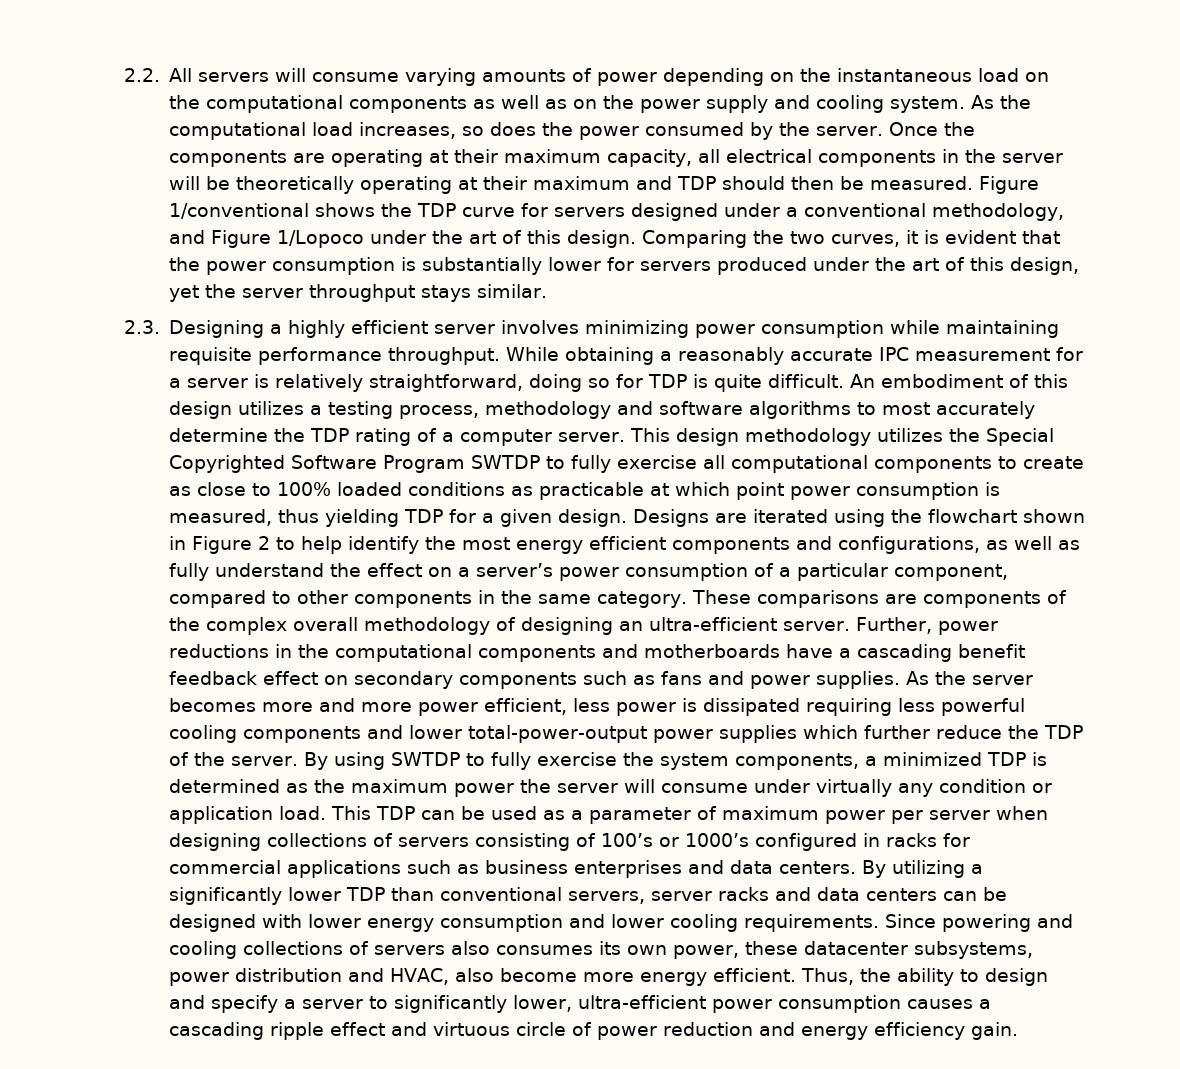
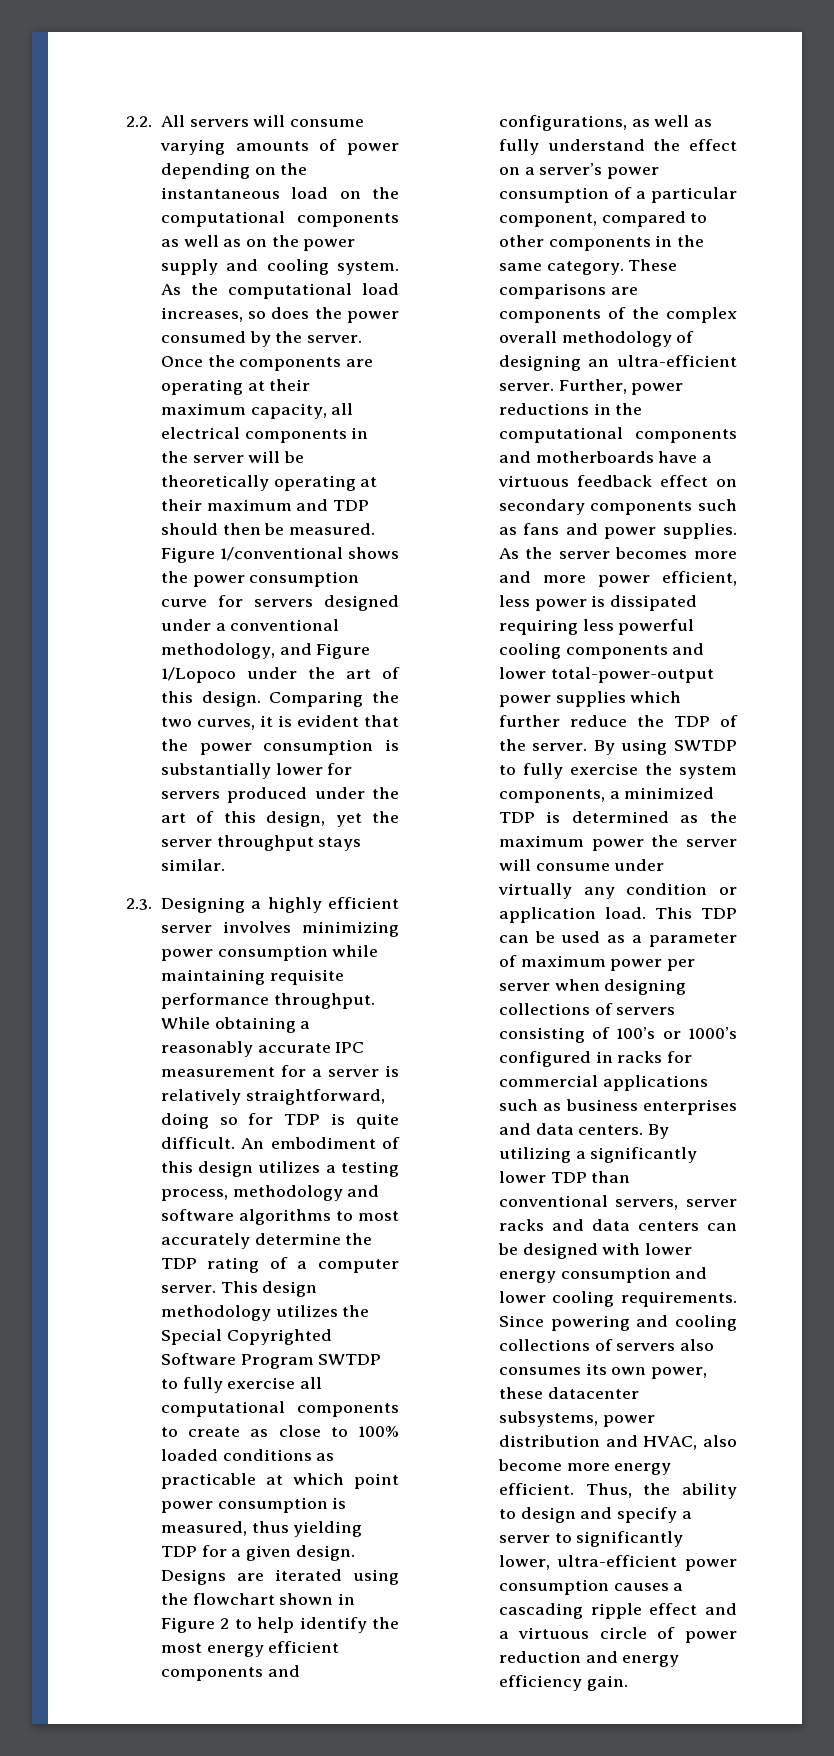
- Figure 1/conventional shows the TDP curve for servers designed under a conventional methodology, and Figure 1/Lopoco under the art of this design.
+ Figure 1/conventional shows the power consumption curve for servers designed under a conventional methodology, and Figure 1/Lopoco under the art of this design.
- Further, power reductions in the computational components and motherboards have a cascading benefit feedback effect on secondary components such as fans and power supplies.
+ Further, power reductions in the computational components and motherboards have a virtuous feedback effect on secondary components such as fans and power supplies.
- Thus, the ability to design and specify a server to significantly lower, ultra-efficient power consumption causes a cascading ripple effect and virtuous circle of power reduction and energy efficiency gain.
+ Thus, the ability to design and specify a server to significantly lower, ultra-efficient power consumption causes a cascading ripple effect and a virtuous circle of power reduction and energy efficiency gain.

